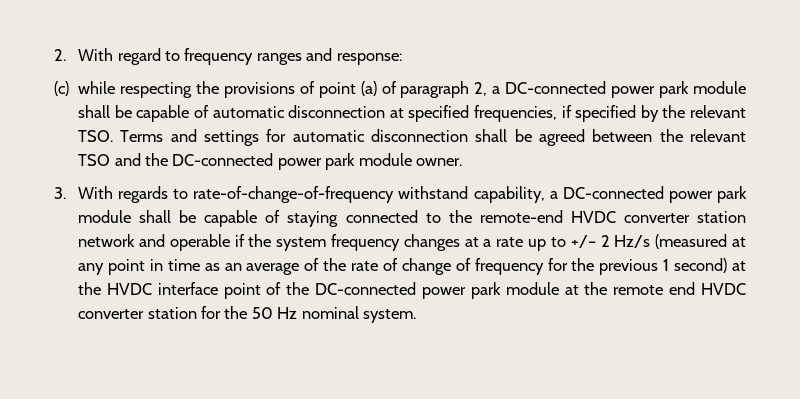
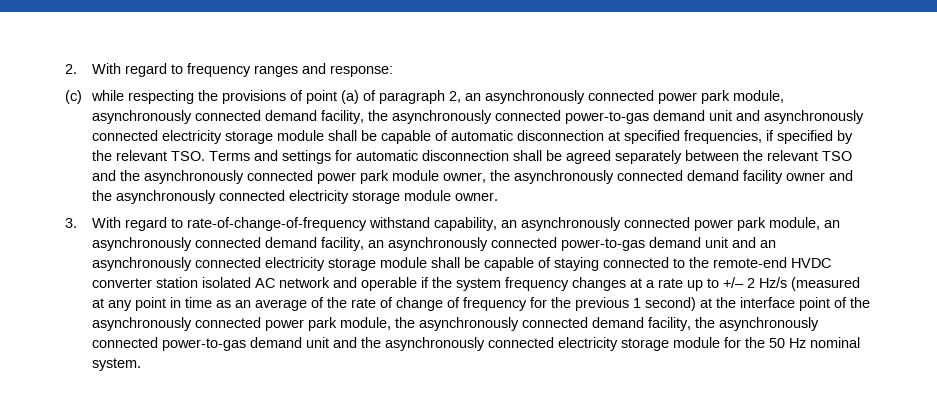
- (c) while respecting the provisions of point (a) of paragraph 2, a DC-connected power park module shall be capable of automatic disconnection at specified frequencies, if specified by the relevant TSO. Terms and settings for automatic disconnection shall be agreed between the relevant TSO and the DC-connected power park module owner.
+ (c) while respecting the provisions of point (a) of paragraph 2, an asynchronously connected power park module, asynchronously connected demand facility, the asynchronously connected power-to-gas demand unit and asynchronously connected electricity storage module shall be capable of automatic disconnection at specified frequencies, if specified by the relevant TSO. Terms and settings for automatic disconnection shall be agreed separately between the relevant TSO and the asynchronously connected power park module owner, the asynchronously connected demand facility owner and the asynchronously connected electricity storage module owner.
- 3. With regards to rate-of-change-of-frequency withstand capability, a DC-connected power park module shall be capable of staying connected to the remote-end HVDC converter station network and operable if the system frequency changes at a rate up to +/– 2 Hz/s (measured at any point in time as an average of the rate of change of frequency for the previous 1 second) at the HVDC interface point of the DC-connected power park module at the remote end HVDC converter station for the 50 Hz nominal system.
+ 3. With regard to rate-of-change-of-frequency withstand capability, an asynchronously connected power park module, an asynchronously connected demand facility, an asynchronously connected power-to-gas demand unit and an asynchronously connected electricity storage module shall be capable of staying connected to the remote-end HVDC converter station isolated AC network and operable if the system frequency changes at a rate up to +/– 2 Hz/s (measured at any point in time as an average of the rate of change of frequency for the previous 1 second) at the interface point of the asynchronously connected power park module, the asynchronously connected demand facility, the asynchronously connected power-to-gas demand unit and the asynchronously connected electricity storage module for the 50 Hz nominal system.

